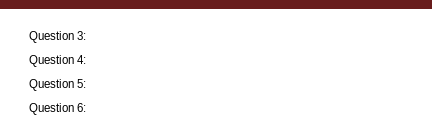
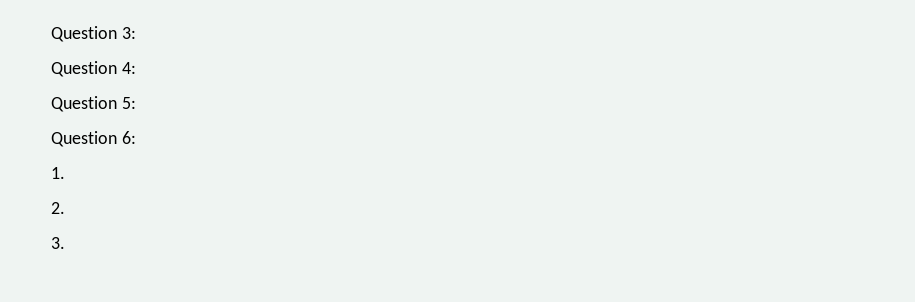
+ 1.
+ 2.
+ 3.

